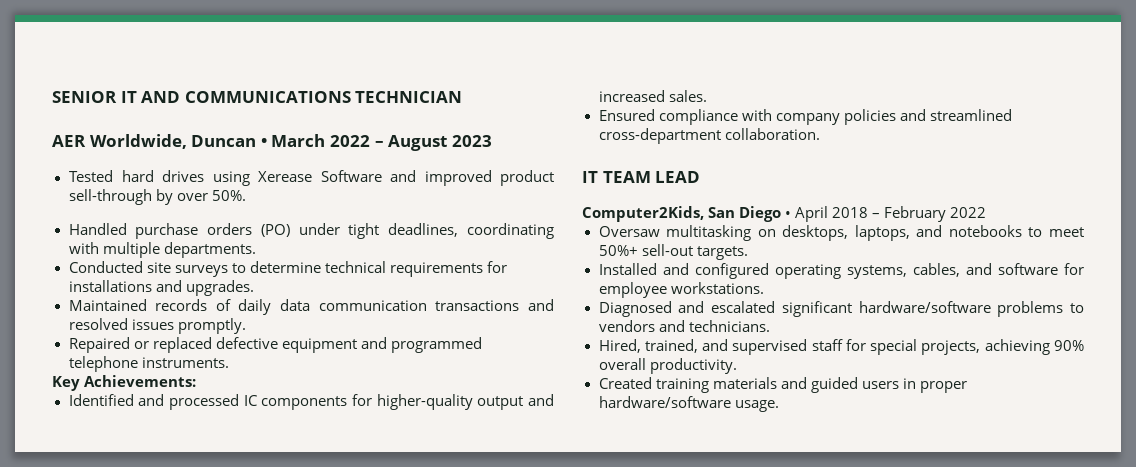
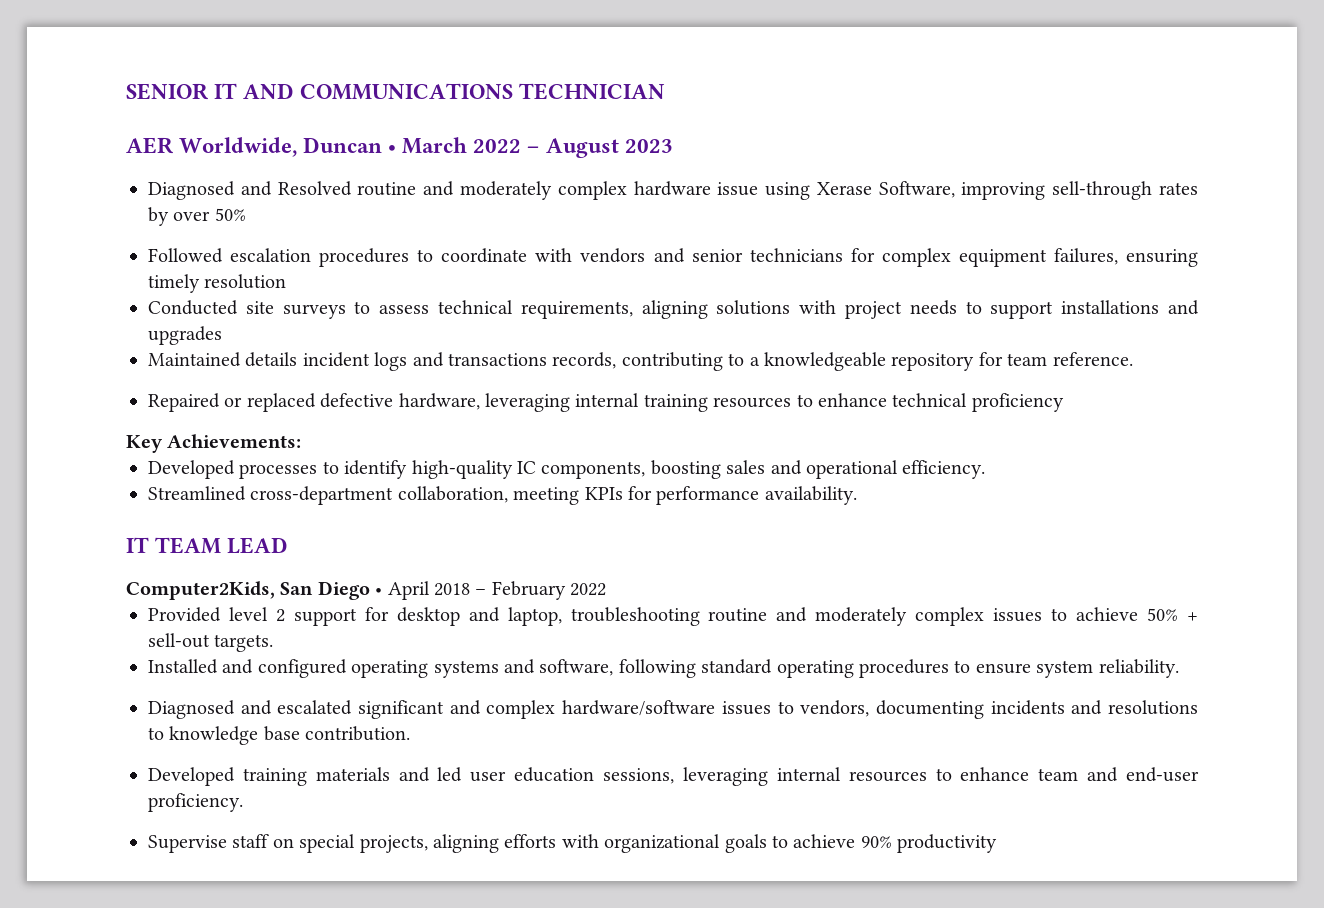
- Tested hard drives using Xerease Software and improved product sell-through by over 50%.
- Handled purchase orders (PO) under tight deadlines, coordinating with multiple departments.
- Conducted site surveys to determine technical requirements for installations and upgrades.
+ Diagnosed and Resolved routine and moderately complex hardware issue using Xerase Software, improving sell-through rates by over 50%
+ Followed escalation procedures to coordinate with vendors and senior technicians for complex equipment failures, ensuring timely resolution
+ Conducted site surveys to assess technical requirements, aligning solutions with project needs to support installations and upgrades
- Maintained records of daily data communication transactions and resolved issues promptly.
- Repaired or replaced defective equipment and programmed telephone instruments.
+ Maintained details incident logs and transactions records, contributing to a knowledgeable repository for team reference.
+ Repaired or replaced defective hardware, leveraging internal training resources to enhance technical proficiency
  Key Achievements:
- Identified and processed IC components for higher-quality output and increased sales.
- Ensured compliance with company policies and streamlined cross-department collaboration.
+ Developed processes to identify high-quality IC components, boosting sales and operational efficiency.
+ Streamlined cross-department collaboration, meeting KPIs for performance availability.
- Oversaw multitasking on desktops, laptops, and notebooks to meet 50%+ sell-out targets.
+ Provided level 2 support for desktop and laptop, troubleshooting routine and moderately complex issues to achieve 50% + sell-out targets.
- Installed and configured operating systems, cables, and software for employee workstations.
- Diagnosed and escalated significant hardware/software problems to vendors and technicians.
- Hired, trained, and supervised staff for special projects, achieving 90% overall productivity.
- Created training materials and guided users in proper hardware/software usage.
+ Installed and configured operating systems and software, following standard operating procedures to ensure system reliability.
+ Diagnosed and escalated significant and complex hardware/software issues to vendors, documenting incidents and resolutions to knowledge base contribution.
+ Developed training materials and led user education sessions, leveraging internal resources to enhance team and end-user proficiency.
+ Supervise staff on special projects, aligning efforts with organizational goals to achieve 90% productivity

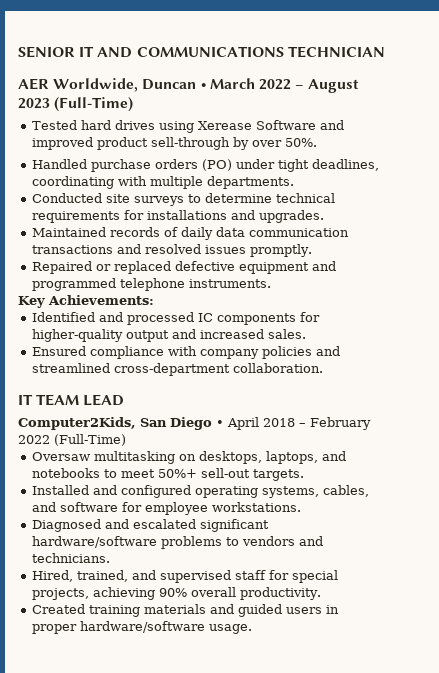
- AER Worldwide, Duncan • March 2022 – August 2023
- Diagnosed and Resolved routine and moderately complex hardware issue using Xerase Software, improving sell-through rates by over 50%
- Followed escalation procedures to coordinate with vendors and senior technicians for complex equipment failures, ensuring timely resolution
- Conducted site surveys to assess technical requirements, aligning solutions with project needs to support installations and upgrades
+ AER Worldwide, Duncan • March 2022 – August 2023 (Full-Time)
+ Tested hard drives using Xerease Software and improved product sell-through by over 50%.
+ Handled purchase orders (PO) under tight deadlines, coordinating with multiple departments.
+ Conducted site surveys to determine technical requirements for installations and upgrades.
- Maintained details incident logs and transactions records, contributing to a knowledgeable repository for team reference.
- Repaired or replaced defective hardware, leveraging internal training resources to enhance technical proficiency
+ Maintained records of daily data communication transactions and resolved issues promptly.
+ Repaired or replaced defective equipment and programmed telephone instruments.
  Key Achievements:
- Developed processes to identify high-quality IC components, boosting sales and operational efficiency.
- Streamlined cross-department collaboration, meeting KPIs for performance availability.
+ Identified and processed IC components for higher-quality output and increased sales.
+ Ensured compliance with company policies and streamlined cross-department collaboration.
- Computer2Kids, San Diego • April 2018 – February 2022
- Provided level 2 support for desktop and laptop, troubleshooting routine and moderately complex issues to achieve 50% + sell-out targets.
+ Computer2Kids, San Diego • April 2018 – February 2022 (Full-Time)
+ Oversaw multitasking on desktops, laptops, and notebooks to meet 50%+ sell-out targets.
- Installed and configured operating systems and software, following standard operating procedures to ensure system reliability.
- Diagnosed and escalated significant and complex hardware/software issues to vendors, documenting incidents and resolutions to knowledge base contribution.
- Developed training materials and led user education sessions, leveraging internal resources to enhance team and end-user proficiency.
- Supervise staff on special projects, aligning efforts with organizational goals to achieve 90% productivity
+ Installed and configured operating systems, cables, and software for employee workstations.
+ Diagnosed and escalated significant hardware/software problems to vendors and technicians.
+ Hired, trained, and supervised staff for special projects, achieving 90% overall productivity.
+ Created training materials and guided users in proper hardware/software usage.

